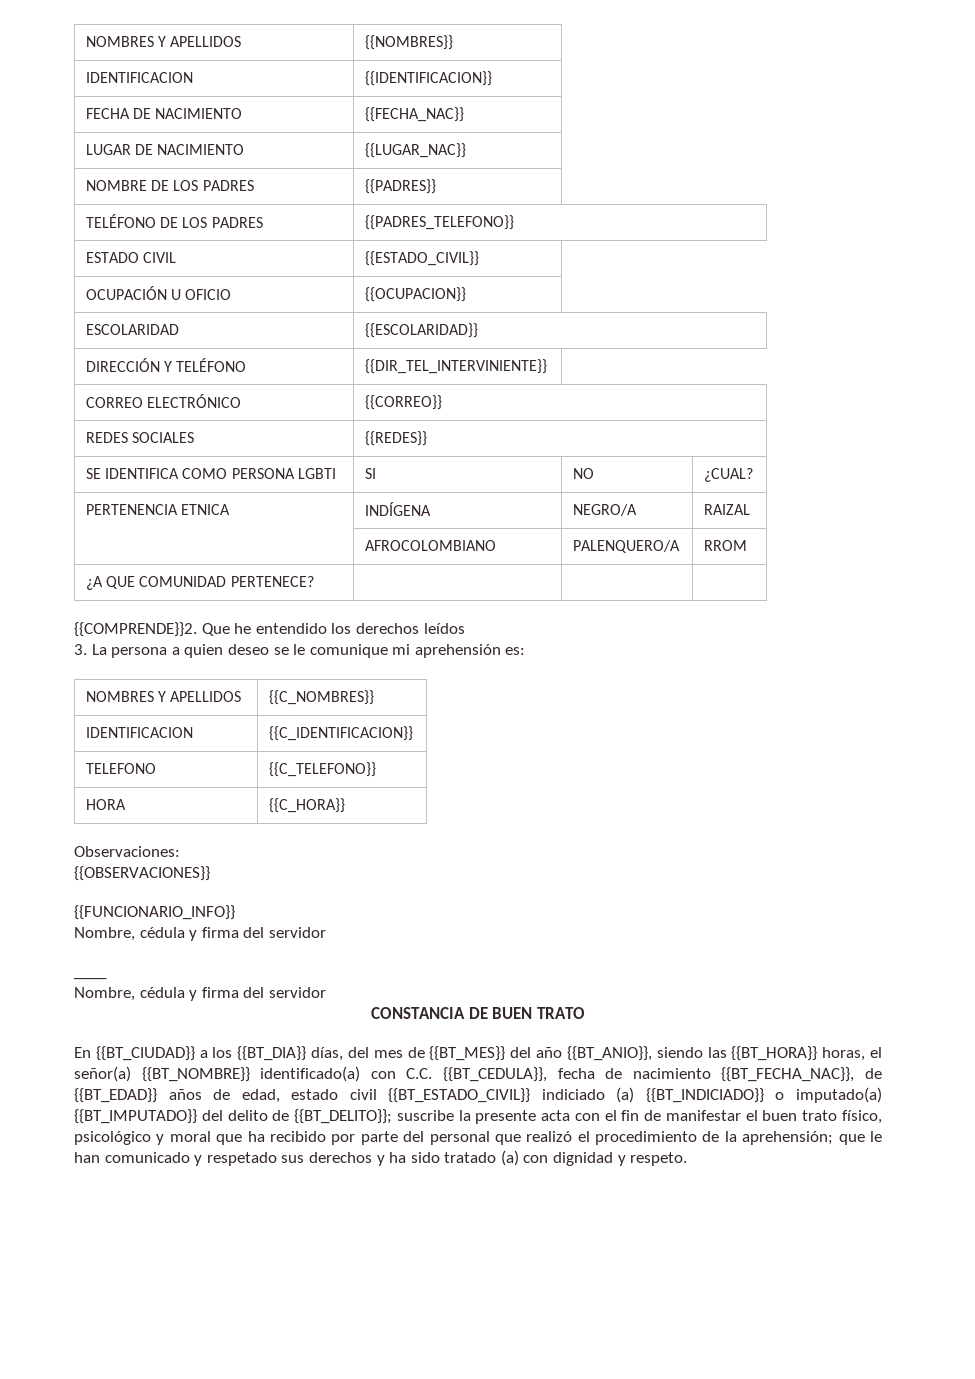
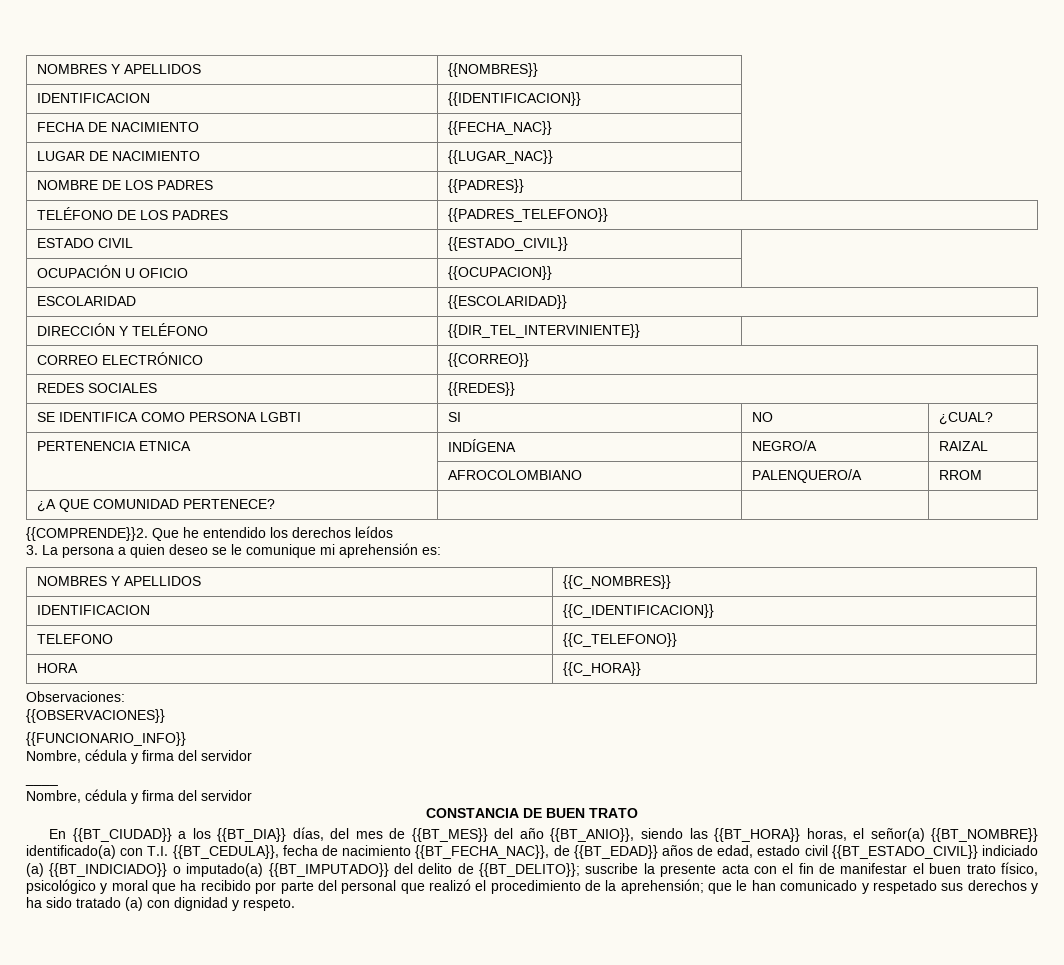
- En {{BT_CIUDAD}} a los {{BT_DIA}} días, del mes de {{BT_MES}} del año {{BT_ANIO}}, siendo las {{BT_HORA}} horas, el señor(a) {{BT_NOMBRE}} identificado(a) con C.C. {{BT_CEDULA}}, fecha de nacimiento {{BT_FECHA_NAC}}, de {{BT_EDAD}} años de edad, estado civil {{BT_ESTADO_CIVIL}} indiciado (a) {{BT_INDICIADO}} o imputado(a) {{BT_IMPUTADO}} del delito de {{BT_DELITO}};
+ En {{BT_CIUDAD}} a los {{BT_DIA}} días, del mes de {{BT_MES}} del año {{BT_ANIO}}, siendo las {{BT_HORA}} horas, el señor(a) {{BT_NOMBRE}} identificado(a) con T.I. {{BT_CEDULA}}, fecha de nacimiento {{BT_FECHA_NAC}}, de {{BT_EDAD}} años de edad, estado civil {{BT_ESTADO_CIVIL}} indiciado (a) {{BT_INDICIADO}} o imputado(a) {{BT_IMPUTADO}} del delito de {{BT_DELITO}};

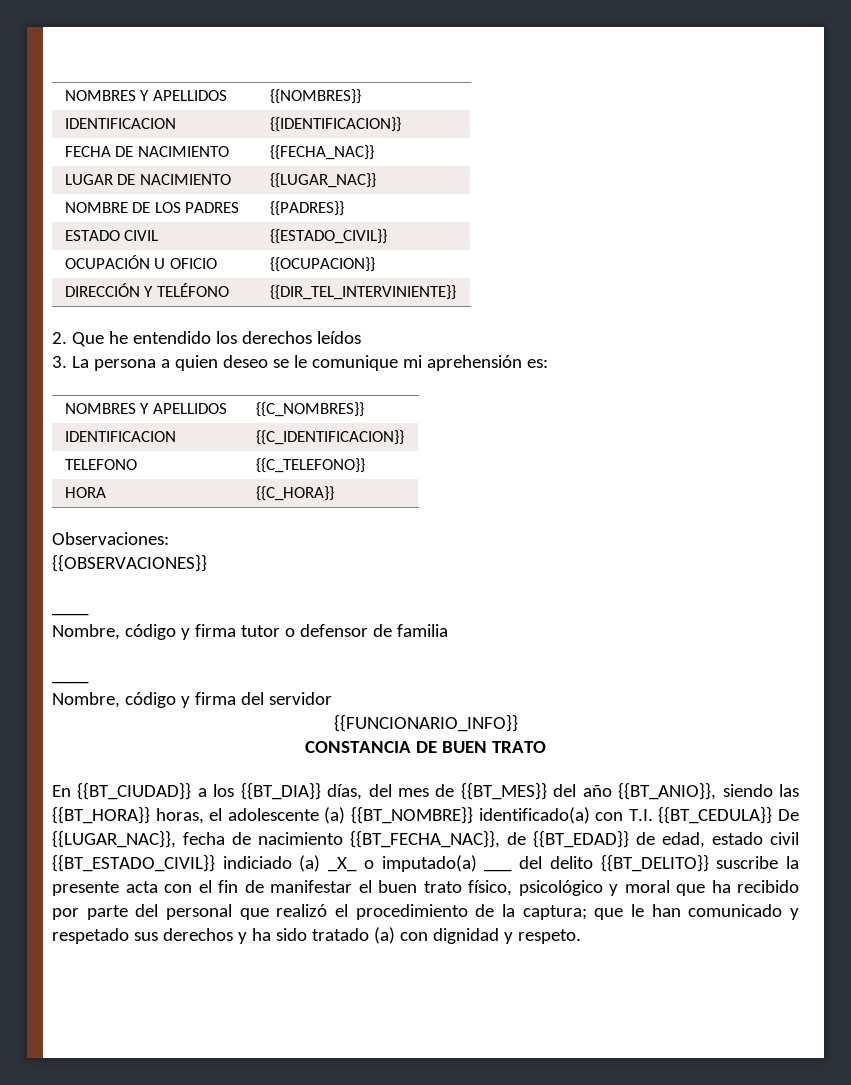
- TELÉFONO DE LOS PADRES | {{PADRES_TELEFONO}}
- ESCOLARIDAD | {{ESCOLARIDAD}}
- CORREO ELECTRÓNICO | {{CORREO}}
- REDES SOCIALES | {{REDES}}
- SE IDENTIFICA COMO PERSONA LGBTI | SI | NO | ¿CUAL?
- PERTENENCIA ETNICA | INDÍGENA | NEGRO/A | RAIZAL
- | AFROCOLOMBIANO | PALENQUERO/A | RROM
- ¿A QUE COMUNIDAD PERTENECE? | | |
- {{COMPRENDE}}2. Que he entendido los derechos leídos
+ 2. Que he entendido los derechos leídos
  {{OBSERVACIONES}}
+ ____
+ Nombre, código y firma tutor o defensor de familia
+ ____
+ Nombre, código y firma del servidor
  {{FUNCIONARIO_INFO}}
- Nombre, cédula y firma del servidor
- ____
- Nombre, cédula y firma del servidor
- En {{BT_CIUDAD}} a los {{BT_DIA}} días, del mes de {{BT_MES}} del año {{BT_ANIO}}, siendo las {{BT_HORA}} horas, el señor(a) {{BT_NOMBRE}} identificado(a) con T.I. {{BT_CEDULA}}, fecha de nacimiento {{BT_FECHA_NAC}}, de {{BT_EDAD}} años de edad, estado civil {{BT_ESTADO_CIVIL}} indiciado (a) {{BT_INDICIADO}} o imputado(a) {{BT_IMPUTADO}} del delito de {{BT_DELITO}}; suscribe la presente acta con el fin de manifestar el buen trato físico, psicológico y moral que ha recibido por parte del personal que realizó el procedimiento de la aprehensión;
+ En {{BT_CIUDAD}} a los {{BT_DIA}} días, del mes de {{BT_MES}} del año {{BT_ANIO}}, siendo las {{BT_HORA}} horas, el adolescente (a) {{BT_NOMBRE}} identificado(a) con T.I. {{BT_CEDULA}} De {{LUGAR_NAC}}, fecha de nacimiento {{BT_FECHA_NAC}}, de {{BT_EDAD}} de edad, estado civil {{BT_ESTADO_CIVIL}} indiciado (a) _X_ o imputado(a) ___ del delito {{BT_DELITO}} suscribe la presente acta con el fin de manifestar el buen trato físico, psicológico y moral que ha recibido por parte del personal que realizó el procedimiento de la captura;

